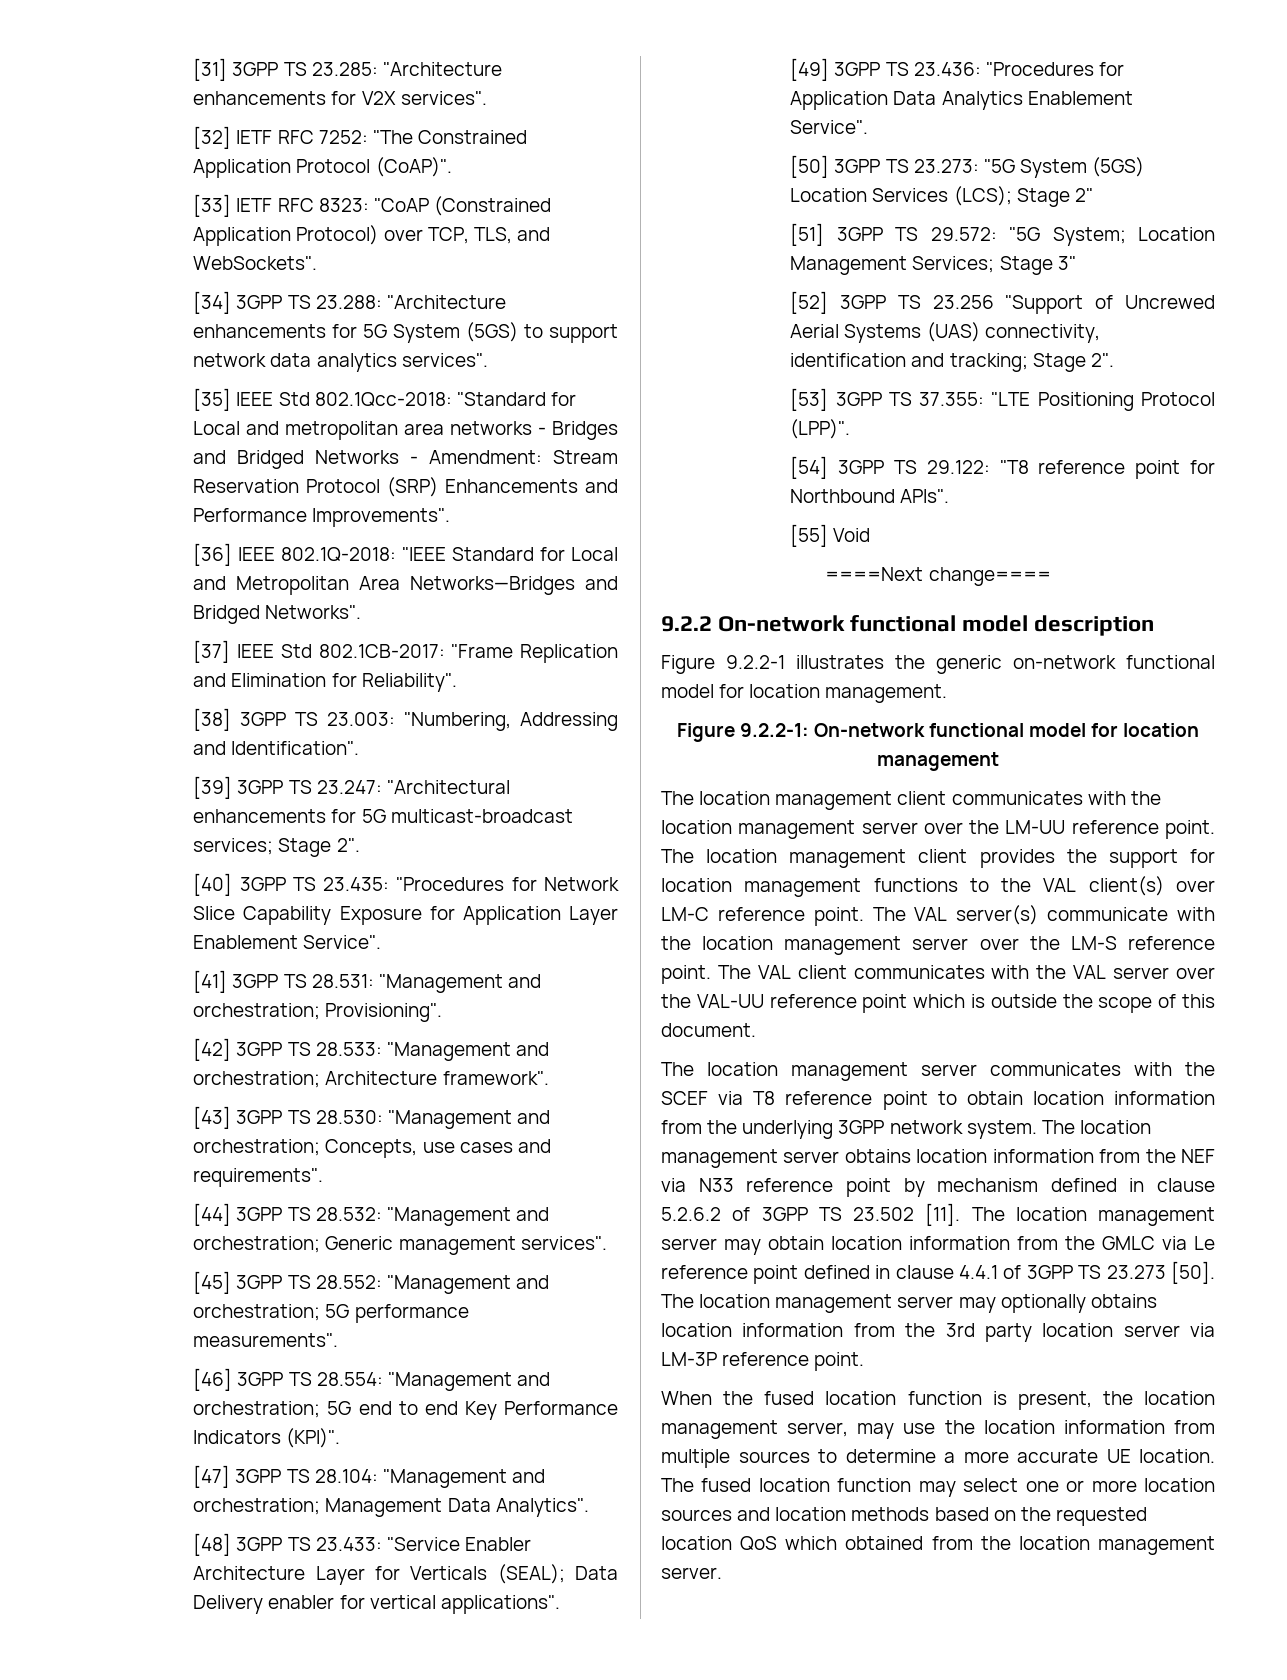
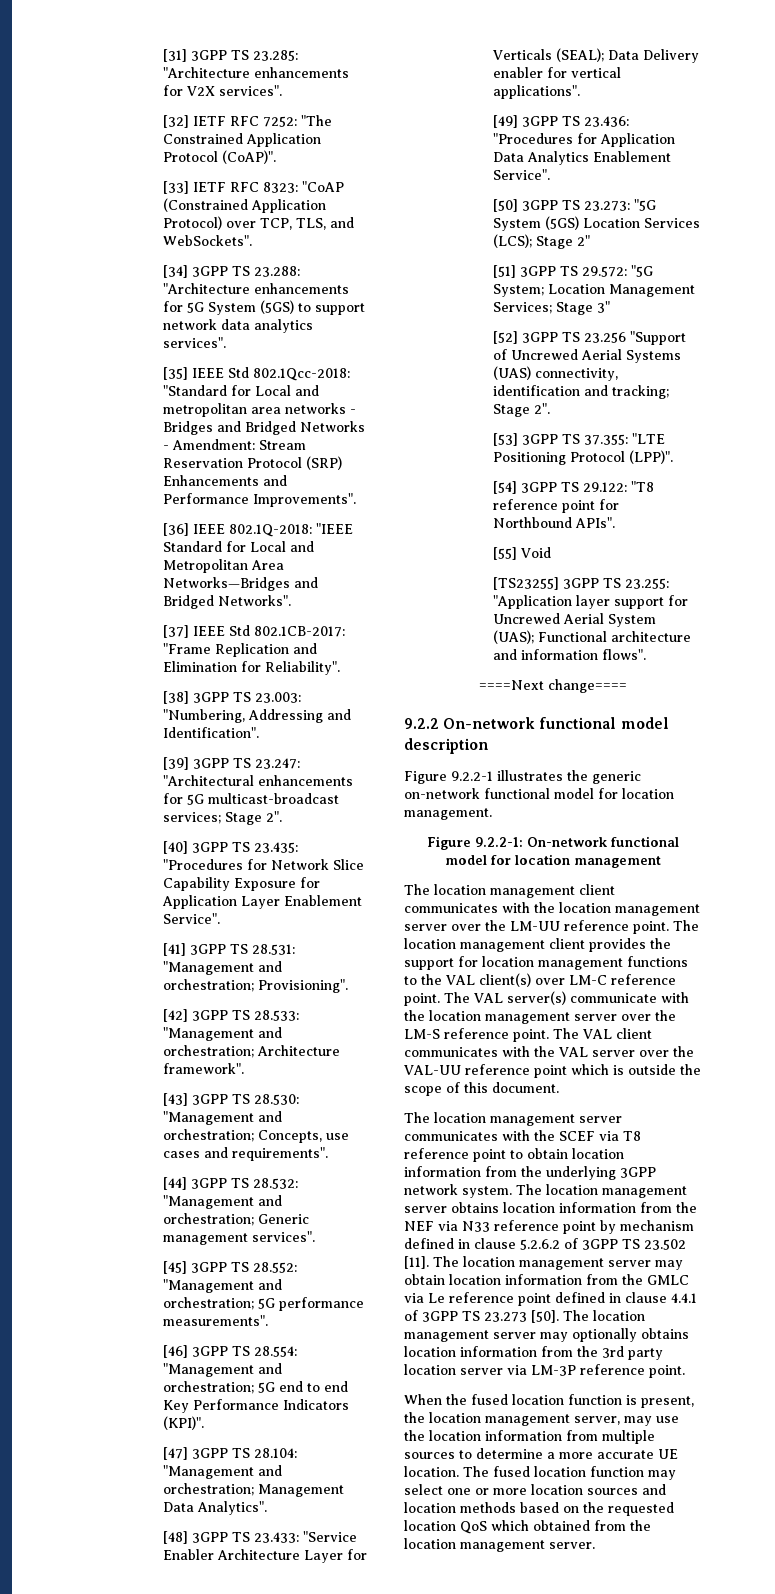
+ [TS23255] 3GPP TS 23.255: "Application layer support for Uncrewed Aerial System (UAS); Functional architecture and information flows".

